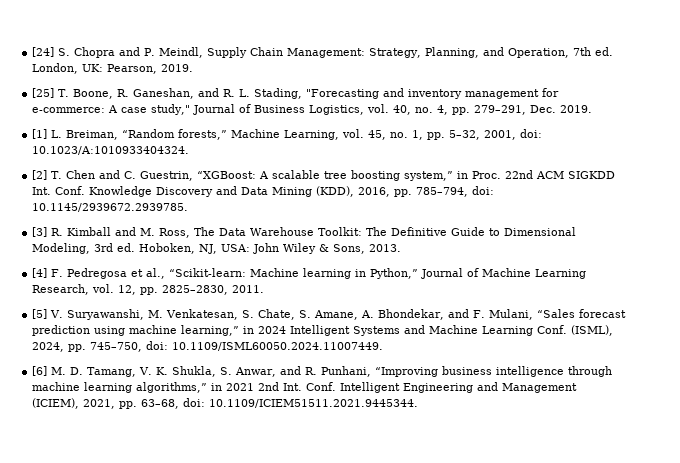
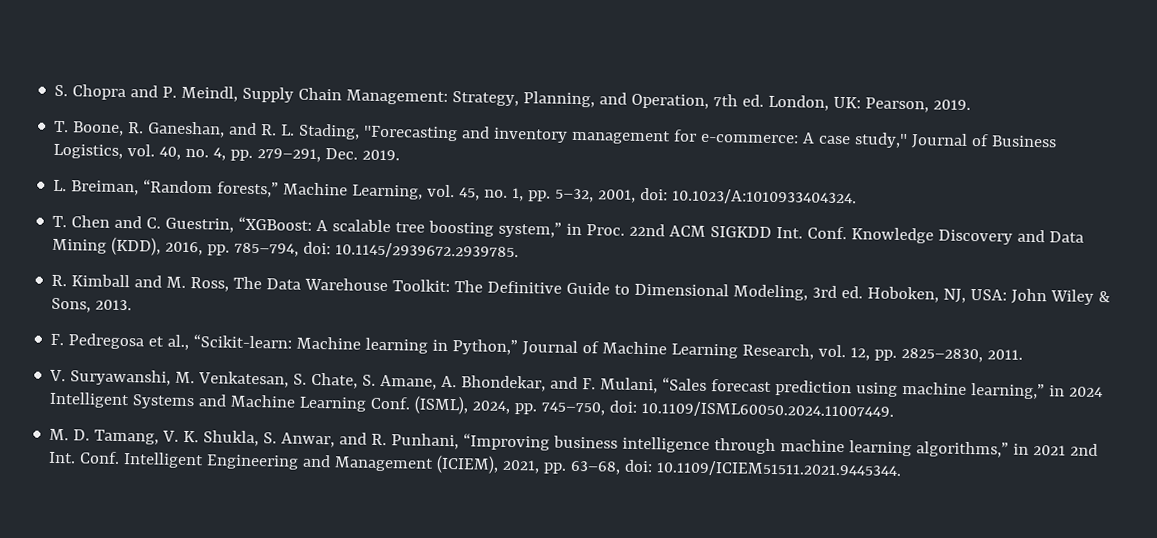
- [24] S. Chopra and P. Meindl, Supply Chain Management: Strategy, Planning, and Operation, 7th ed. London, UK: Pearson, 2019.
+ S. Chopra and P. Meindl, Supply Chain Management: Strategy, Planning, and Operation, 7th ed. London, UK: Pearson, 2019.
- [25] T. Boone, R. Ganeshan, and R. L. Stading, "Forecasting and inventory management for e-commerce: A case study," Journal of Business Logistics, vol. 40, no. 4, pp. 279–291, Dec. 2019.
+ T. Boone, R. Ganeshan, and R. L. Stading, "Forecasting and inventory management for e-commerce: A case study," Journal of Business Logistics, vol. 40, no. 4, pp. 279–291, Dec. 2019.
- [1] L. Breiman, “Random forests,” Machine Learning, vol. 45, no. 1, pp. 5–32, 2001, doi: 10.1023/A:1010933404324.
+ L. Breiman, “Random forests,” Machine Learning, vol. 45, no. 1, pp. 5–32, 2001, doi: 10.1023/A:1010933404324.
- [2] T. Chen and C. Guestrin, “XGBoost: A scalable tree boosting system,” in Proc.
+ T. Chen and C. Guestrin, “XGBoost: A scalable tree boosting system,” in Proc.
- [3] R. Kimball and M. Ross, The Data Warehouse Toolkit: The Definitive Guide to Dimensional Modeling, 3rd ed. Hoboken, NJ, USA: John Wiley & Sons, 2013.
+ R. Kimball and M. Ross, The Data Warehouse Toolkit: The Definitive Guide to Dimensional Modeling, 3rd ed. Hoboken, NJ, USA: John Wiley & Sons, 2013.
- [4] F. Pedregosa et al., “Scikit-learn: Machine learning in Python,” Journal of Machine Learning Research, vol. 12, pp. 2825–2830, 2011.
+ F. Pedregosa et al., “Scikit-learn: Machine learning in Python,” Journal of Machine Learning Research, vol. 12, pp. 2825–2830, 2011.
- [5] V. Suryawanshi, M. Venkatesan, S. Chate, S. Amane, A. Bhondekar, and F. Mulani, “Sales forecast prediction using machine learning,” in 2024 Intelligent Systems and Machine Learning Conf.
+ V. Suryawanshi, M. Venkatesan, S. Chate, S. Amane, A. Bhondekar, and F. Mulani, “Sales forecast prediction using machine learning,” in 2024 Intelligent Systems and Machine Learning Conf.
- [6] M. D. Tamang, V. K. Shukla, S. Anwar, and R. Punhani, “Improving business intelligence through machine learning algorithms,” in 2021 2nd Int. Conf.
+ M. D. Tamang, V. K. Shukla, S. Anwar, and R. Punhani, “Improving business intelligence through machine learning algorithms,” in 2021 2nd Int. Conf.

